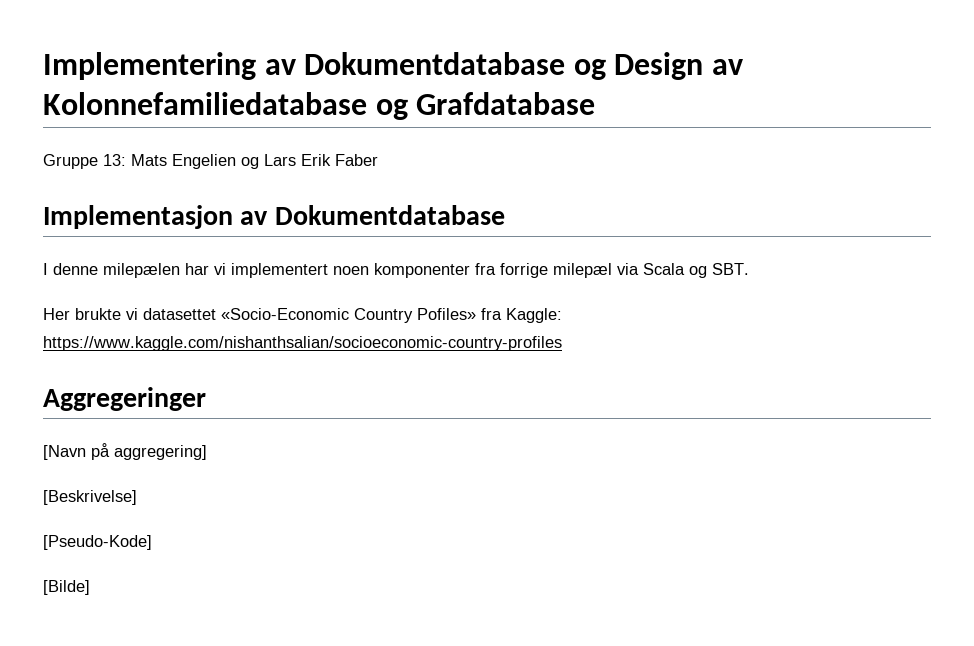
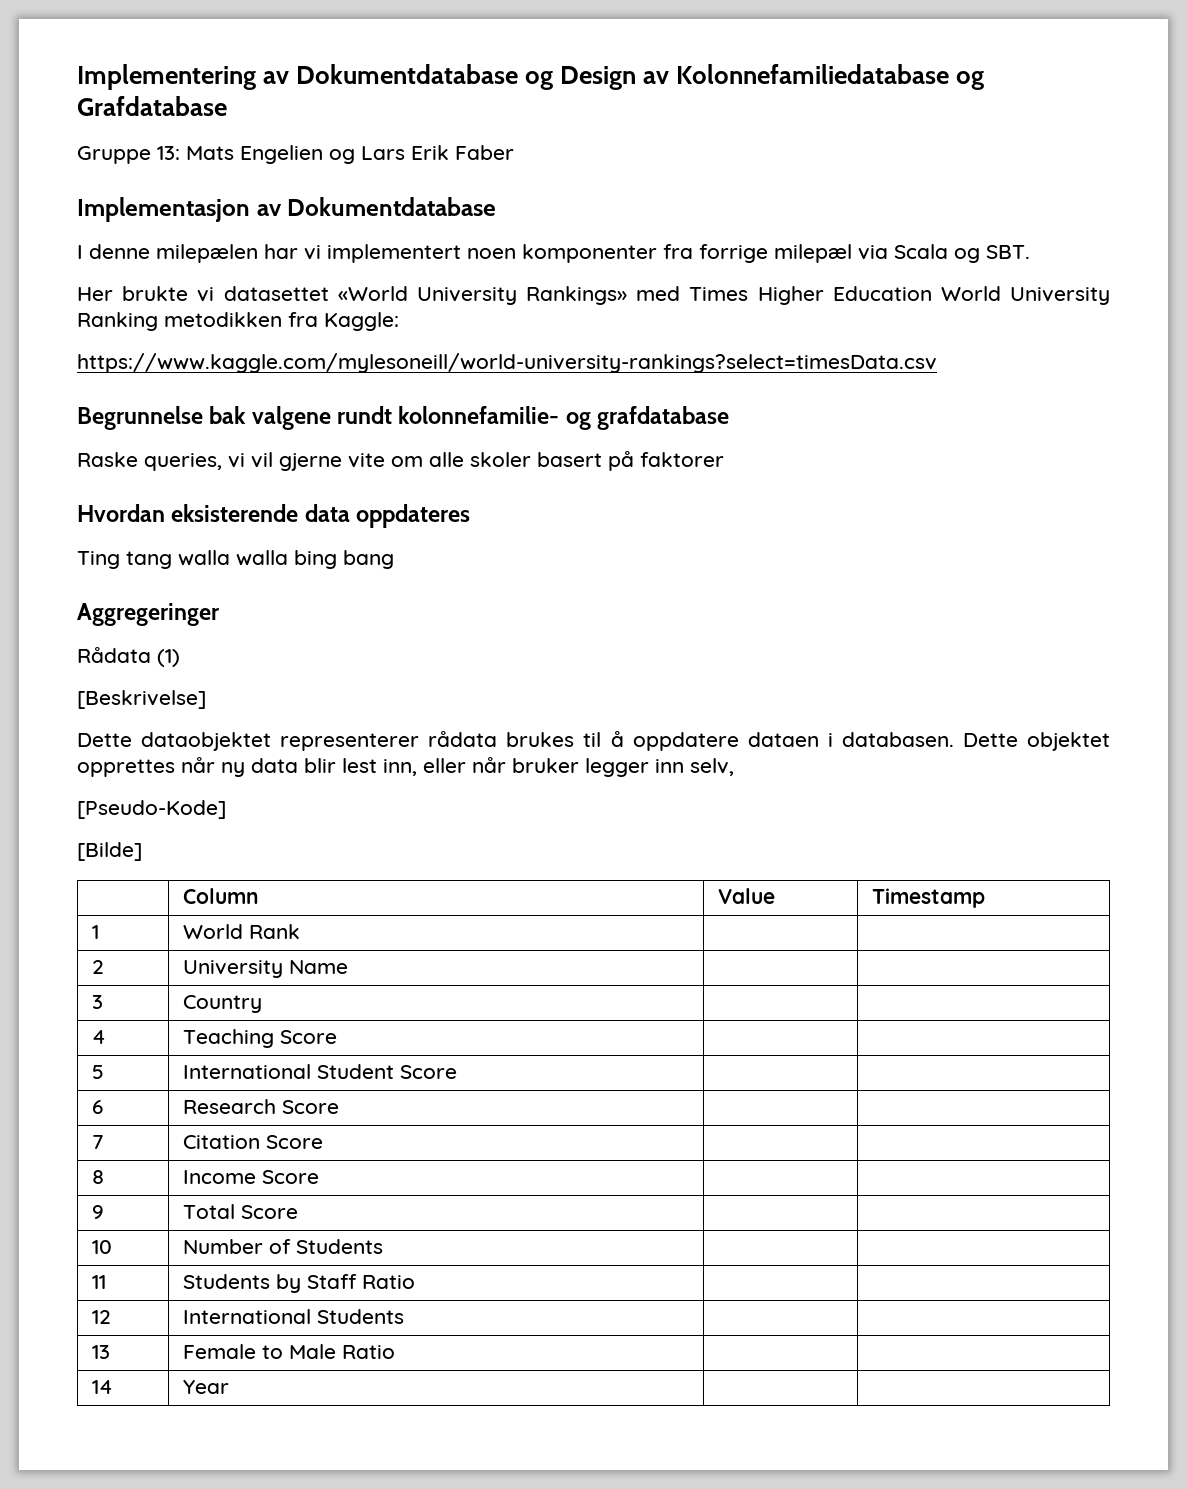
- Her brukte vi datasettet «Socio-Economic Country Pofiles» fra Kaggle: https://www.kaggle.com/nishanthsalian/socioeconomic-country-profiles
+ Her brukte vi datasettet «World University Rankings» med Times Higher Education World University Ranking metodikken fra Kaggle:
+ https://www.kaggle.com/mylesoneill/world-university-rankings?select=timesData.csv
+ Begrunnelse bak valgene rundt kolonnefamilie- og grafdatabase
+ Raske queries, vi vil gjerne vite om alle skoler basert på faktorer
+ Hvordan eksisterende data oppdateres
+ Ting tang walla walla bing bang
  Aggregeringer
- [Navn på aggregering]
+ Rådata (1)
  [Beskrivelse]
+ Dette dataobjektet representerer rådata brukes til å oppdatere dataen i databasen. Dette objektet opprettes når ny data blir lest inn, eller når bruker legger inn selv,
  [Pseudo-Kode]
  [Bilde]
+ | Column | Value | Timestamp
+ 1 | World Rank | |
+ 2 | University Name | |
+ 3 | Country | |
+ 4 | Teaching Score | |
+ 5 | International Student Score | |
+ 6 | Research Score | |
+ 7 | Citation Score | |
+ 8 | Income Score | |
+ 9 | Total Score | |
+ 10 | Number of Students | |
+ 11 | Students by Staff Ratio | |
+ 12 | International Students | |
+ 13 | Female to Male Ratio | |
+ 14 | Year | |

